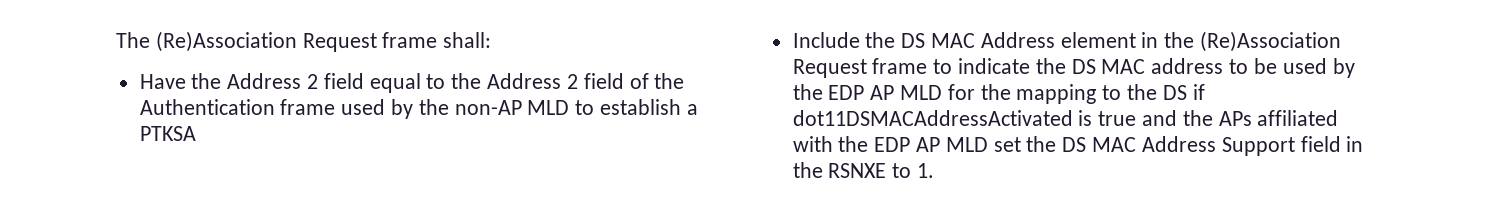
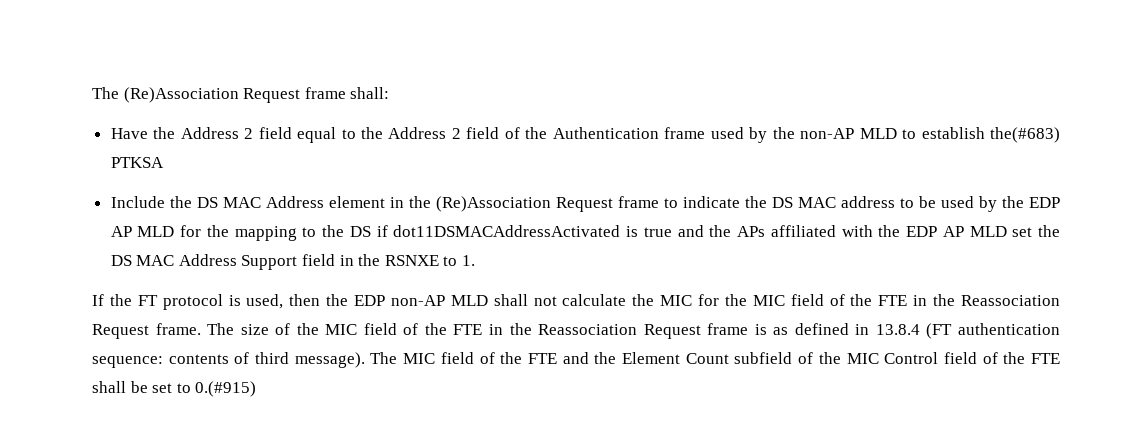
- Have the Address 2 field equal to the Address 2 field of the Authentication frame used by the non-AP MLD to establish a PTKSA
+ Have the Address 2 field equal to the Address 2 field of the Authentication frame used by the non-AP MLD to establish the(#683) PTKSA
+ If the FT protocol is used, then the EDP non-AP MLD shall not calculate the MIC for the MIC field of the FTE in the Reassociation Request frame. The size of the MIC field of the FTE in the Reassociation Request frame is as defined in 13.8.4 (FT authentication sequence: contents of third message). The MIC field of the FTE and the Element Count subfield of the MIC Control field of the FTE shall be set to 0.(#915)

